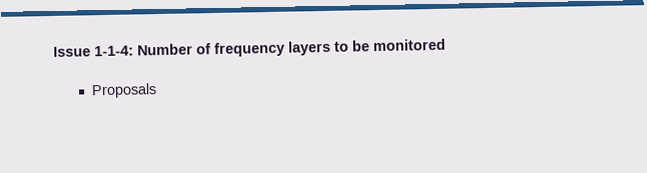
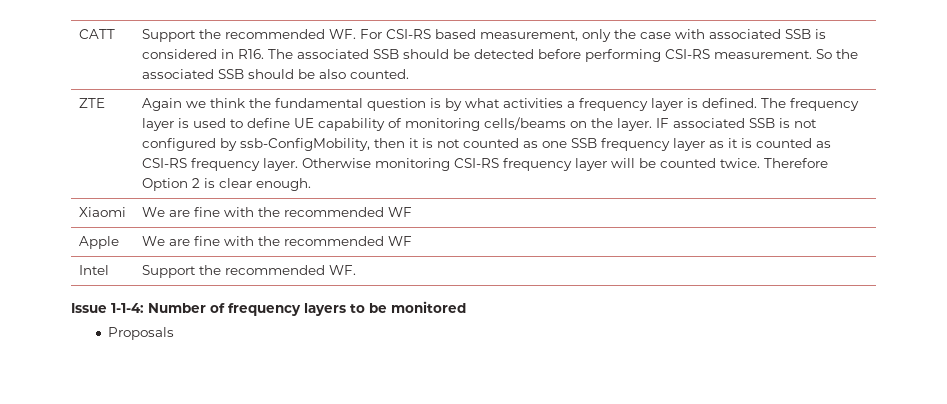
+ CATT | Support the recommended WF. For CSI-RS based measurement, only the case with associated SSB is considered in R16. The associated SSB should be detected before performing CSI-RS measurement. So the associated SSB should be also counted.
+ ZTE | Again we think the fundamental question is by what activities a frequency layer is defined. The frequency layer is used to define UE capability of monitoring cells/beams on the layer. IF associated SSB is not configured by ssb-ConfigMobility, then it is not counted as one SSB frequency layer as it is counted as CSI-RS frequency layer. Otherwise monitoring CSI-RS frequency layer will be counted twice. Therefore Option 2 is clear enough.
+ Xiaomi | We are fine with the recommended WF
+ Apple | We are fine with the recommended WF
+ Intel | Support the recommended WF.

